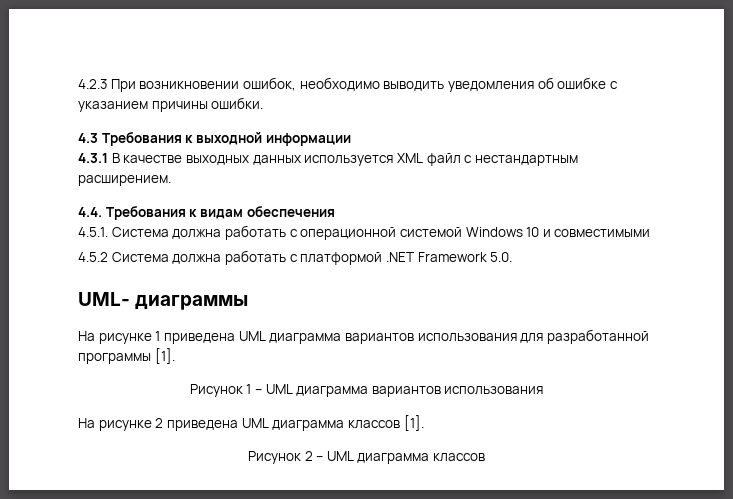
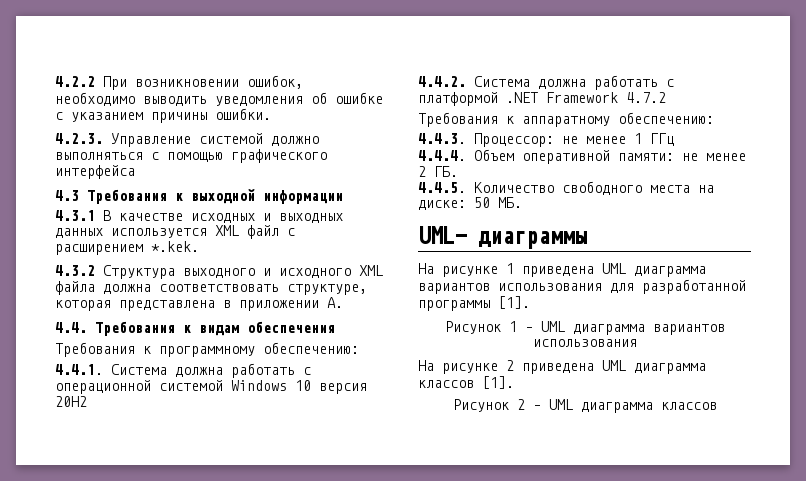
- 4.2.3 При возникновении ошибок, необходимо выводить уведомления об ошибке с указанием причины ошибки.
+ 4.2.2 При возникновении ошибок, необходимо выводить уведомления об ошибке с указанием причины ошибки.
+ 4.2.3. Управление системой должно выполняться с помощью графического интерфейса
- 4.3.1 В качестве выходных данных используется XML файл с нестандартным расширением.
+ 4.3.1 В качестве исходных и выходных данных используется XML файл с расширением *.kek.
+ 4.3.2 Структура выходного и исходного XML файла должна соответствовать структуре, которая представлена в приложении А.
- 4.5.1. Система должна работать с операционной системой Windows 10 и совместимыми
- 4.5.2 Система должна работать с платформой .NET Framework 5.0.
+ Требования к программному обеспечению:
+ 4.4.1. Система должна работать с операционной системой Windows 10 версия 20H2
+ 4.4.2. Система должна работать с платформой .NET Framework 4.7.2
+ Требования к аппаратному обеспечению:
+ 4.4.3. Процессор: не менее 1 ГГц
+ 4.4.4. Объем оперативной памяти: не менее 2 ГБ.
+ 4.4.5. Количество свободного места на диске: 50 МБ.

